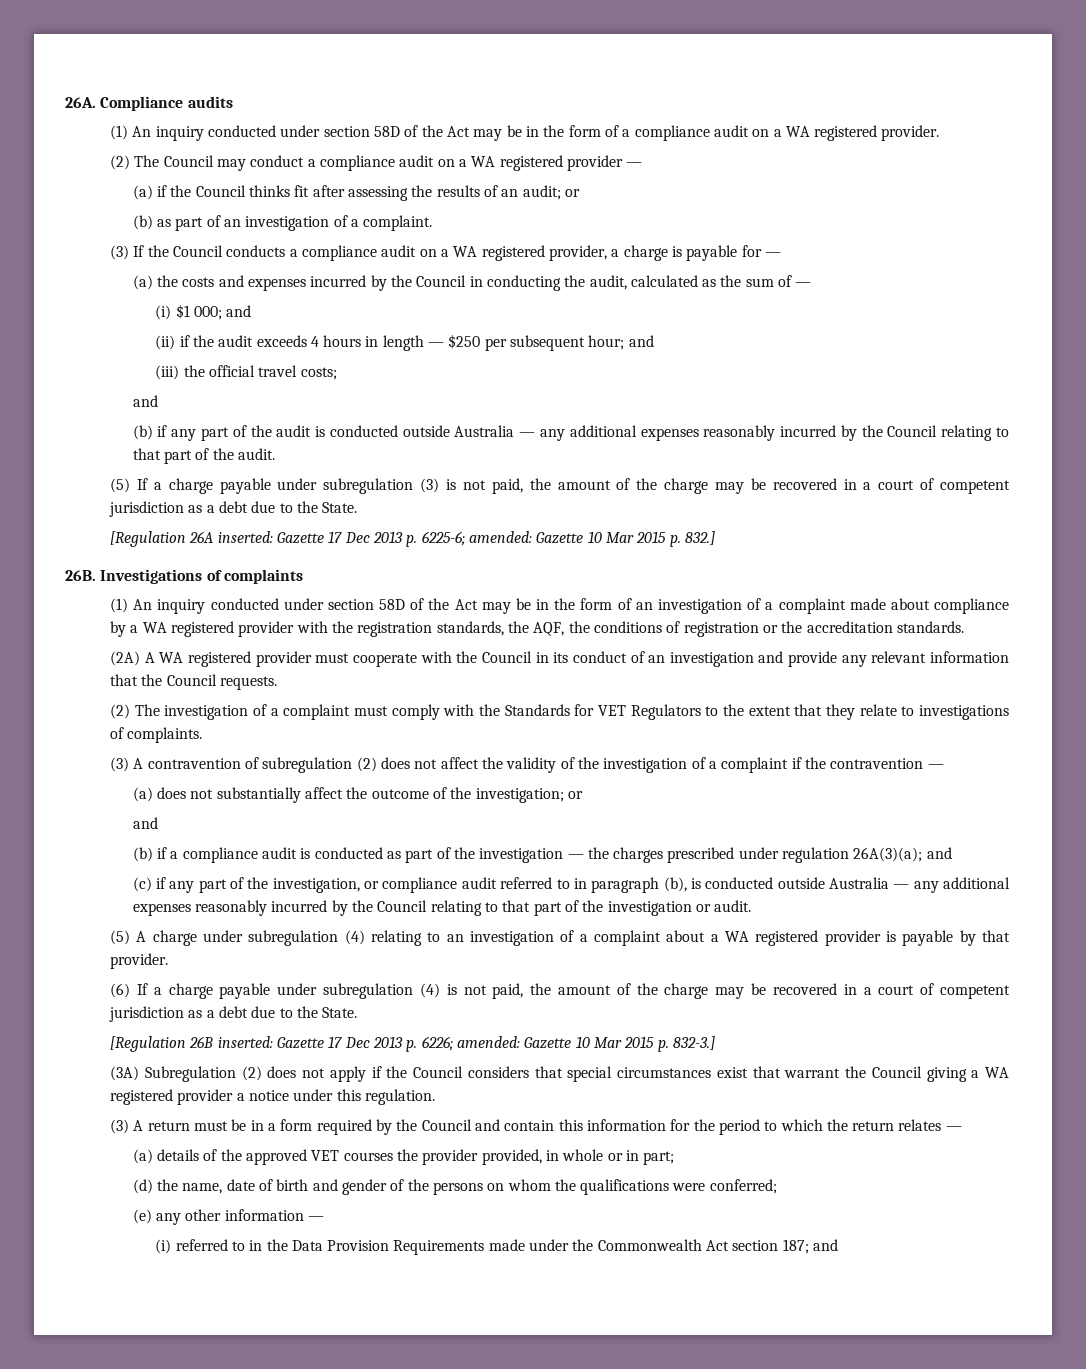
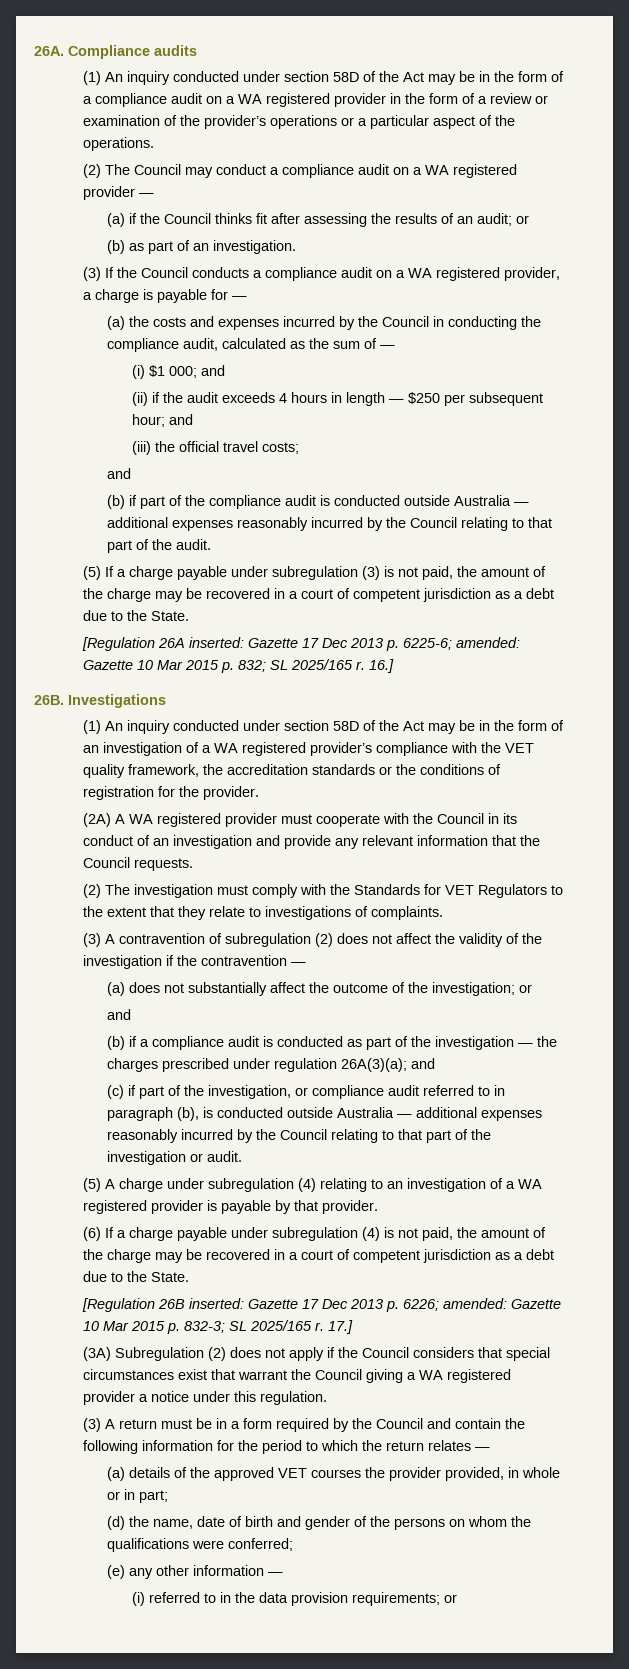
- (1) An inquiry conducted under section 58D of the Act may be in the form of a compliance audit on a WA registered provider.
+ (1) An inquiry conducted under section 58D of the Act may be in the form of a compliance audit on a WA registered provider in the form of a review or examination of the provider’s operations or a particular aspect of the operations.
- (b) as part of an investigation of a complaint.
+ (b) as part of an investigation.
- (a) the costs and expenses incurred by the Council in conducting the audit, calculated as the sum of —
+ (a) the costs and expenses incurred by the Council in conducting the compliance audit, calculated as the sum of —
- (b) if any part of the audit is conducted outside Australia — any additional expenses reasonably incurred by the Council relating to that part of the audit.
+ (b) if part of the compliance audit is conducted outside Australia — additional expenses reasonably incurred by the Council relating to that part of the audit.
- [Regulation 26A inserted: Gazette 17 Dec 2013 p. 6225-6; amended: Gazette 10 Mar 2015 p. 832.]
+ [Regulation 26A inserted: Gazette 17 Dec 2013 p. 6225-6; amended: Gazette 10 Mar 2015 p. 832; SL 2025/165 r. 16.]
- Investigations of complaints
+ Investigations
- (1) An inquiry conducted under section 58D of the Act may be in the form of an investigation of a complaint made about compliance by a WA registered provider with the registration standards, the AQF, the conditions of registration or the accreditation standards.
+ (1) An inquiry conducted under section 58D of the Act may be in the form of an investigation of a WA registered provider’s compliance with the VET quality framework, the accreditation standards or the conditions of registration for the provider.
- (2) The investigation of a complaint must comply with the Standards for VET Regulators to the extent that they relate to investigations of complaints.
+ (2) The investigation must comply with the Standards for VET Regulators to the extent that they relate to investigations of complaints.
- (3) A contravention of subregulation (2) does not affect the validity of the investigation of a complaint if the contravention —
+ (3) A contravention of subregulation (2) does not affect the validity of the investigation if the contravention —
- (c) if any part of the investigation, or compliance audit referred to in paragraph (b), is conducted outside Australia — any additional expenses reasonably incurred by the Council relating to that part of the investigation or audit.
+ (c) if part of the investigation, or compliance audit referred to in paragraph (b), is conducted outside Australia — additional expenses reasonably incurred by the Council relating to that part of the investigation or audit.
- (5) A charge under subregulation (4) relating to an investigation of a complaint about a WA registered provider is payable by that provider.
+ (5) A charge under subregulation (4) relating to an investigation of a WA registered provider is payable by that provider.
- [Regulation 26B inserted: Gazette 17 Dec 2013 p. 6226; amended: Gazette 10 Mar 2015 p. 832-3.]
+ [Regulation 26B inserted: Gazette 17 Dec 2013 p. 6226; amended: Gazette 10 Mar 2015 p. 832-3; SL 2025/165 r. 17.]
- (3) A return must be in a form required by the Council and contain this information for the period to which the return relates —
+ (3) A return must be in a form required by the Council and contain the following information for the period to which the return relates —
- (i) referred to in the Data Provision Requirements made under the Commonwealth Act section 187; and
+ (i) referred to in the data provision requirements; or

